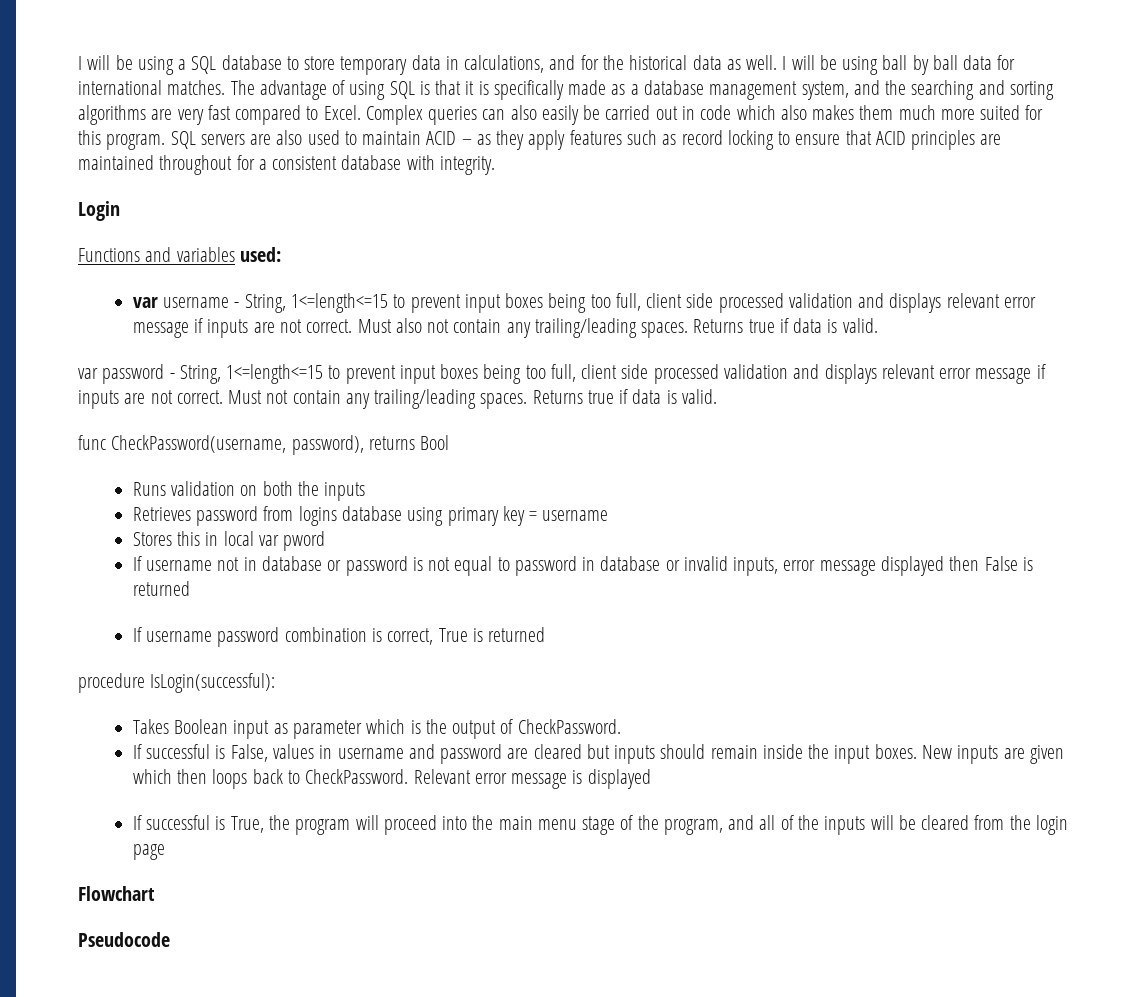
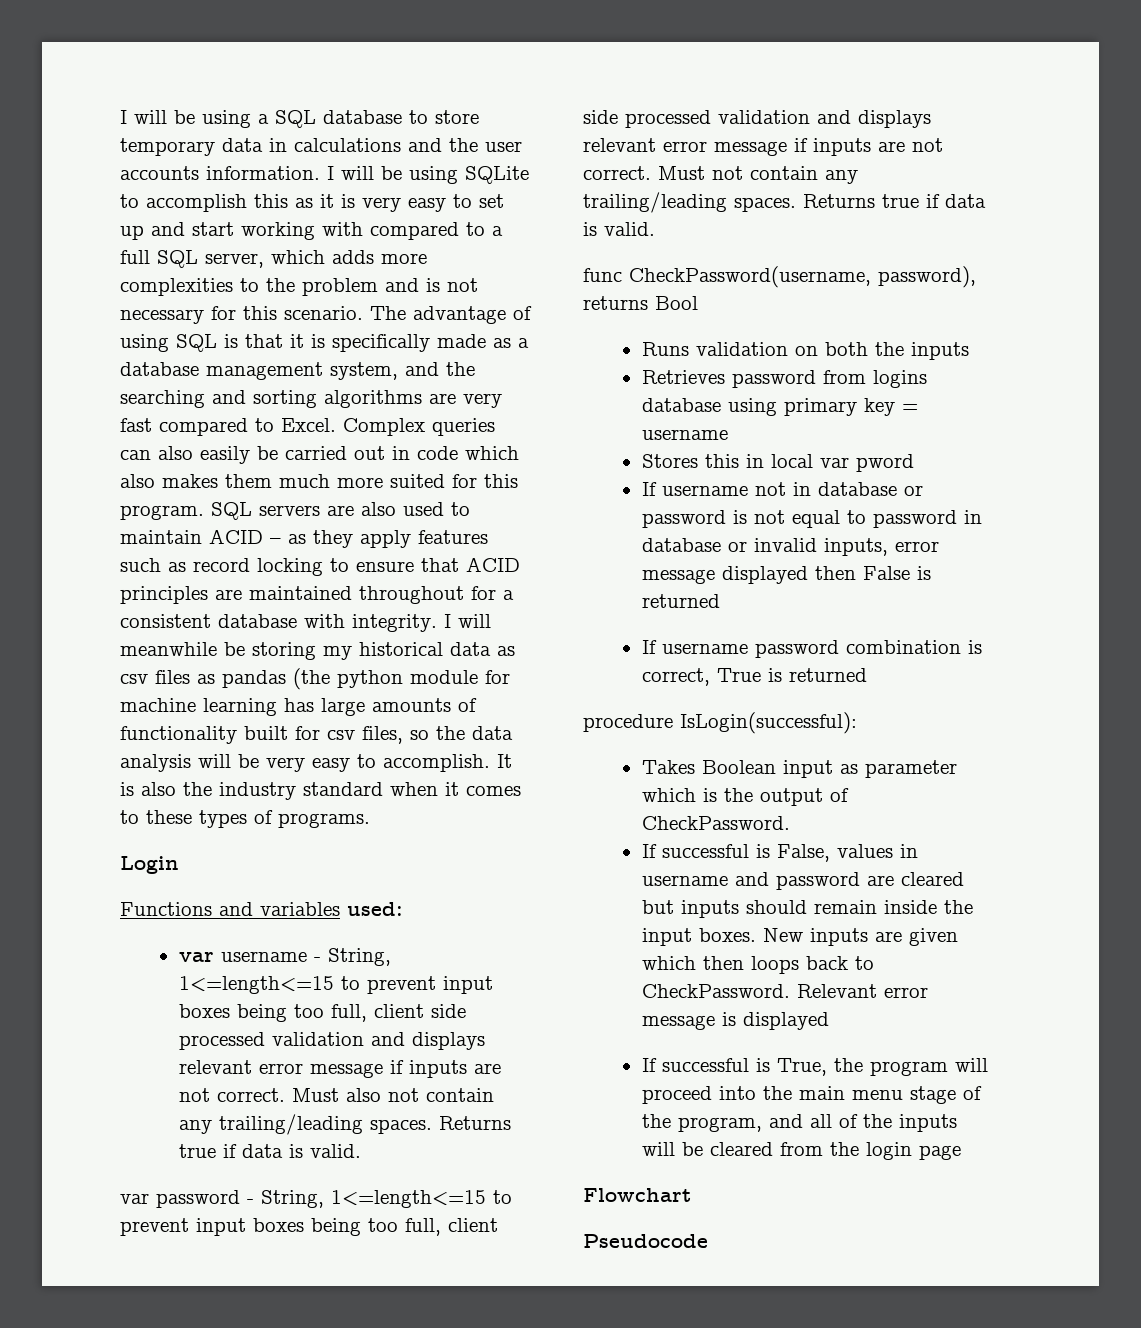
- I will be using a SQL database to store temporary data in calculations, and for the historical data as well. I will be using ball by ball data for international matches.
+ I will be using a SQL database to store temporary data in calculations and the user accounts information. I will be using SQLite to accomplish this as it is very easy to set up and start working with compared to a full SQL server, which adds more complexities to the problem and is not necessary for this scenario.
+ I will meanwhile be storing my historical data as csv files as pandas (the python module for machine learning has large amounts of functionality built for csv files, so the data analysis will be very easy to accomplish. It is also the industry standard when it comes to these types of programs.

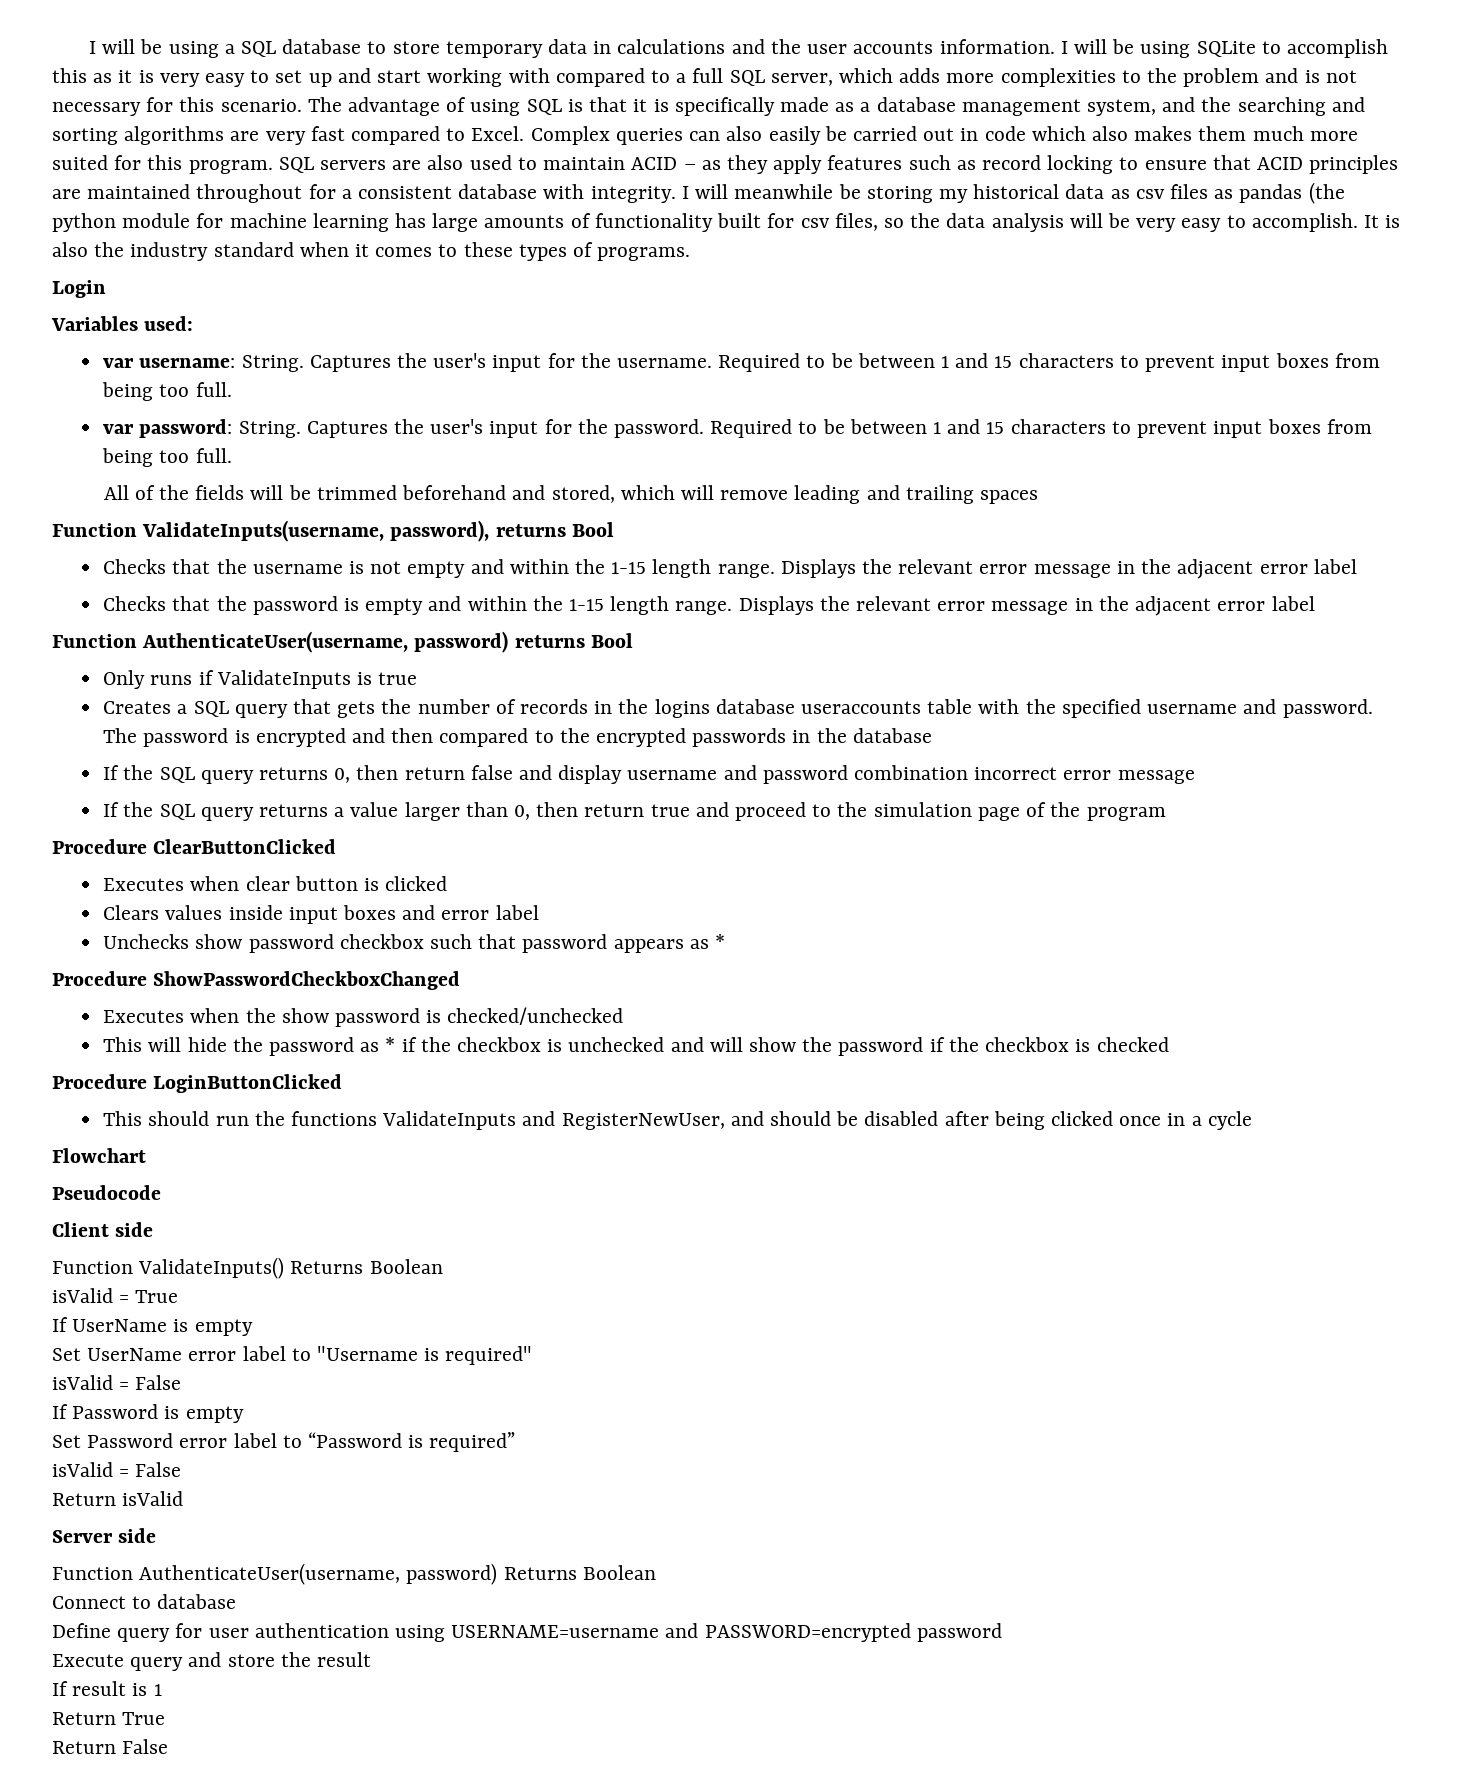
- Functions and variables used:
+ Variables used:
- var username - String, 1<=length<=15 to prevent input boxes being too full, client side processed validation and displays relevant error message if inputs are not correct. Must also not contain any trailing/leading spaces. Returns true if data is valid.
- var password - String, 1<=length<=15 to prevent input boxes being too full, client side processed validation and displays relevant error message if inputs are not correct. Must not contain any trailing/leading spaces. Returns true if data is valid.
- func CheckPassword(username, password), returns Bool
- Runs validation on both the inputs
- Retrieves password from logins database using primary key = username
- Stores this in local var pword
- If username not in database or password is not equal to password in database or invalid inputs, error message displayed then False is returned
- If username password combination is correct, True is returned
- procedure IsLogin(successful):
- Takes Boolean input as parameter which is the output of CheckPassword.
- If successful is False, values in username and password are cleared but inputs should remain inside the input boxes. New inputs are given which then loops back to CheckPassword. Relevant error message is displayed
- If successful is True, the program will proceed into the main menu stage of the program, and all of the inputs will be cleared from the login page
+ var username: String. Captures the user's input for the username. Required to be between 1 and 15 characters to prevent input boxes from being too full.
+ var password: String. Captures the user's input for the password. Required to be between 1 and 15 characters to prevent input boxes from being too full.
+ All of the fields will be trimmed beforehand and stored, which will remove leading and trailing spaces
+ Function ValidateInputs(username, password), returns Bool
+ Checks that the username is not empty and within the 1-15 length range. Displays the relevant error message in the adjacent error label
+ Checks that the password is empty and within the 1-15 length range. Displays the relevant error message in the adjacent error label
+ Function AuthenticateUser(username, password) returns Bool
+ Only runs if ValidateInputs is true
+ Creates a SQL query that gets the number of records in the logins database useraccounts table with the specified username and password. The password is encrypted and then compared to the encrypted passwords in the database
+ If the SQL query returns 0, then return false and display username and password combination incorrect error message
+ If the SQL query returns a value larger than 0, then return true and proceed to the simulation page of the program
+ Procedure ClearButtonClicked
+ Executes when clear button is clicked
+ Clears values inside input boxes and error label
+ Unchecks show password checkbox such that password appears as *
+ Procedure ShowPasswordCheckboxChanged
+ Executes when the show password is checked/unchecked
+ This will hide the password as * if the checkbox is unchecked and will show the password if the checkbox is checked
+ Procedure LoginButtonClicked
+ This should run the functions ValidateInputs and RegisterNewUser, and should be disabled after being clicked once in a cycle
  Flowchart
  Pseudocode
+ Client side
+ Function ValidateInputs() Returns Boolean
+ isValid = True
+ If UserName is empty
+ Set UserName error label to "Username is required"
+ isValid = False
+ If Password is empty
+ Set Password error label to “Password is required”
+ isValid = False
+ Return isValid
+ Server side
+ Function AuthenticateUser(username, password) Returns Boolean
+ Connect to database
+ Define query for user authentication using USERNAME=username and PASSWORD=encrypted password
+ Execute query and store the result
+ If result is 1
+ Return True
+ Return False

